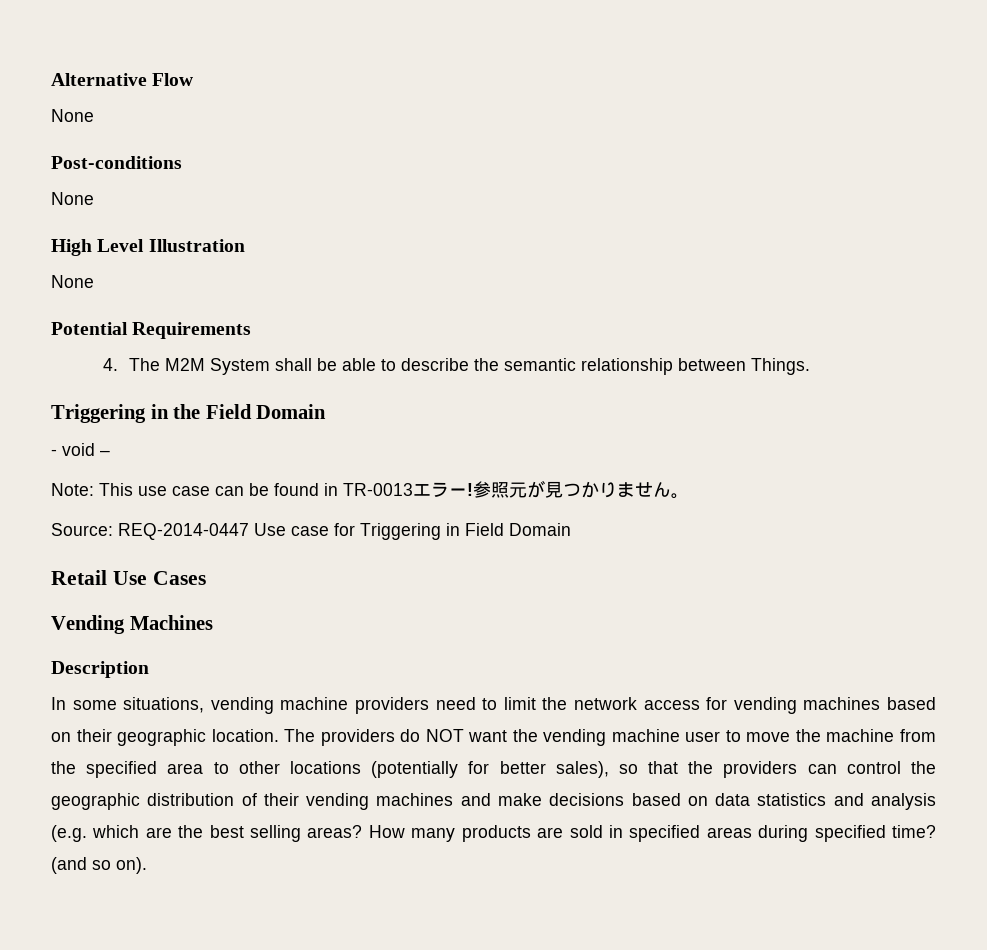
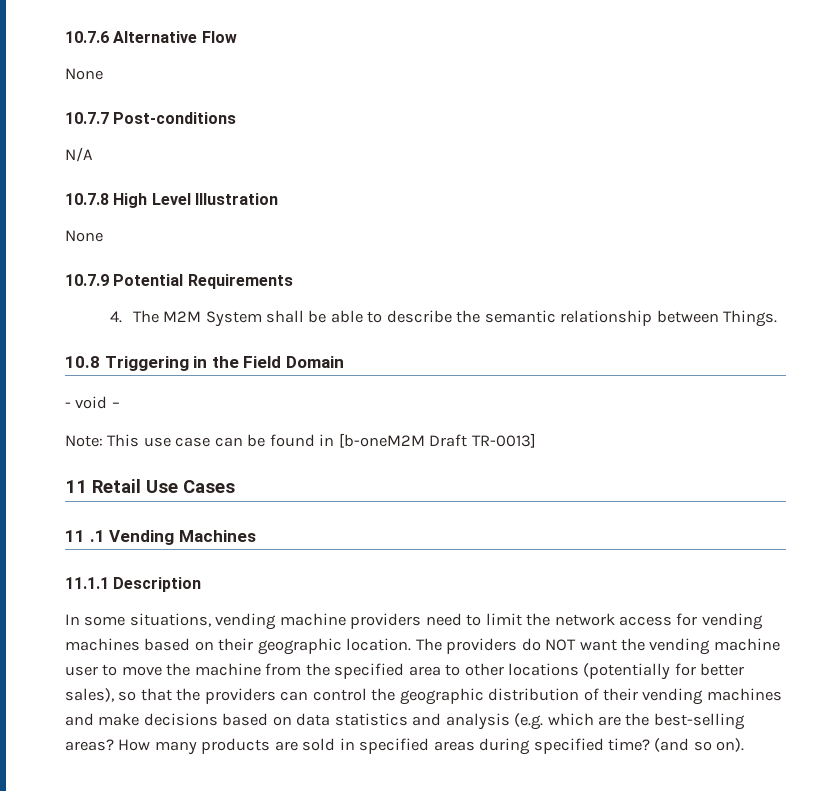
- Alternative Flow
+ 10.7.6 Alternative Flow
- Post-conditions
- None
- High Level Illustration
+ 10.7.7 Post-conditions
+ N/A
+ 10.7.8 High Level Illustration
- Potential Requirements
+ 10.7.9 Potential Requirements
- Triggering in the Field Domain
+ 10.8 Triggering in the Field Domain
- Note: This use case can be found in TR-0013エラー!参照元が見つかりません。
- Source: REQ-2014-0447 Use case for Triggering in Field Domain
- Retail Use Cases
+ Note: This use case can be found in [b-oneM2M Draft TR-0013]
+ 11 Retail Use Cases
- Vending Machines
+ 11 .1 Vending Machines
- Description
+ 11.1.1 Description
- The providers do NOT want the vending machine user to move the machine from the specified area to other locations (potentially for better sales), so that the providers can control the geographic distribution of their vending machines and make decisions based on data statistics and analysis (e.g. which are the best selling areas?
+ The providers do NOT want the vending machine user to move the machine from the specified area to other locations (potentially for better sales), so that the providers can control the geographic distribution of their vending machines and make decisions based on data statistics and analysis (e.g. which are the best-selling areas?

